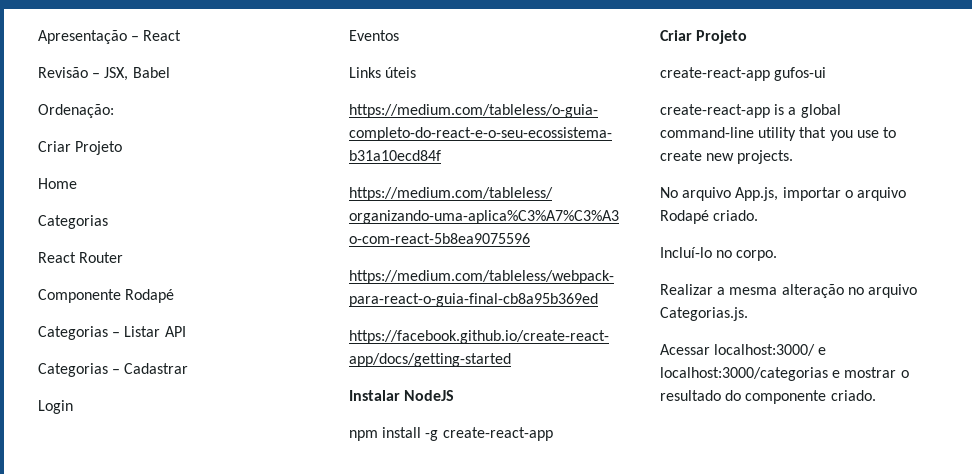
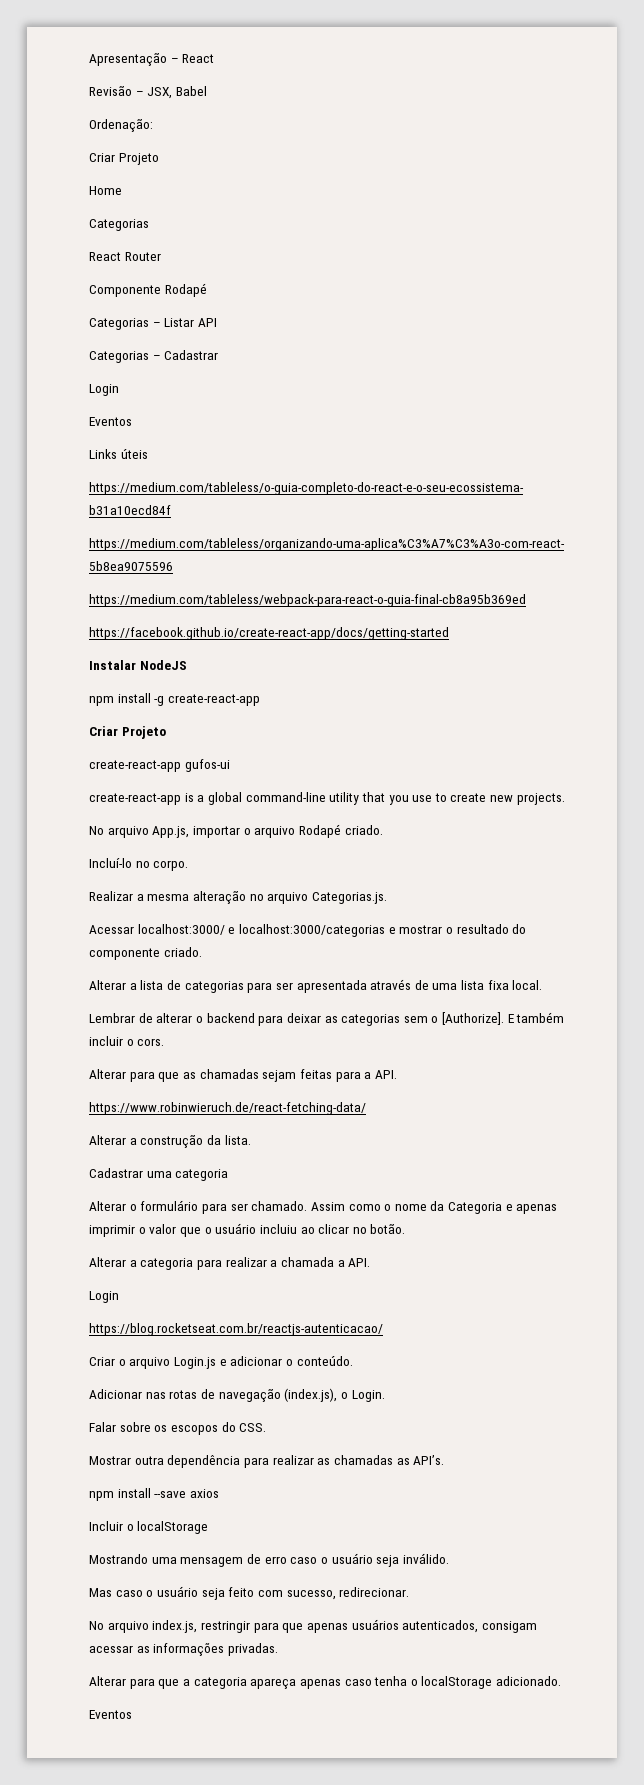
+ Alterar a lista de categorias para ser apresentada através de uma lista fixa local.
+ Lembrar de alterar o backend para deixar as categorias sem o [Authorize]. E também incluir o cors.
+ Alterar para que as chamadas sejam feitas para a API.
+ https://www.robinwieruch.de/react-fetching-data/
+ Alterar a construção da lista.
+ Cadastrar uma categoria
+ Alterar o formulário para ser chamado. Assim como o nome da Categoria e apenas imprimir o valor que o usuário incluiu ao clicar no botão.
+ Alterar a categoria para realizar a chamada a API.
+ Login
+ https://blog.rocketseat.com.br/reactjs-autenticacao/
+ Criar o arquivo Login.js e adicionar o conteúdo.
+ Adicionar nas rotas de navegação (index.js), o Login.
+ Falar sobre os escopos do CSS.
+ Mostrar outra dependência para realizar as chamadas as API’s.
+ npm install --save axios
+ Incluir o localStorage
+ Mostrando uma mensagem de erro caso o usuário seja inválido.
+ Mas caso o usuário seja feito com sucesso, redirecionar.
+ No arquivo index.js, restringir para que apenas usuários autenticados, consigam acessar as informações privadas.
+ Alterar para que a categoria apareça apenas caso tenha o localStorage adicionado.
+ Eventos

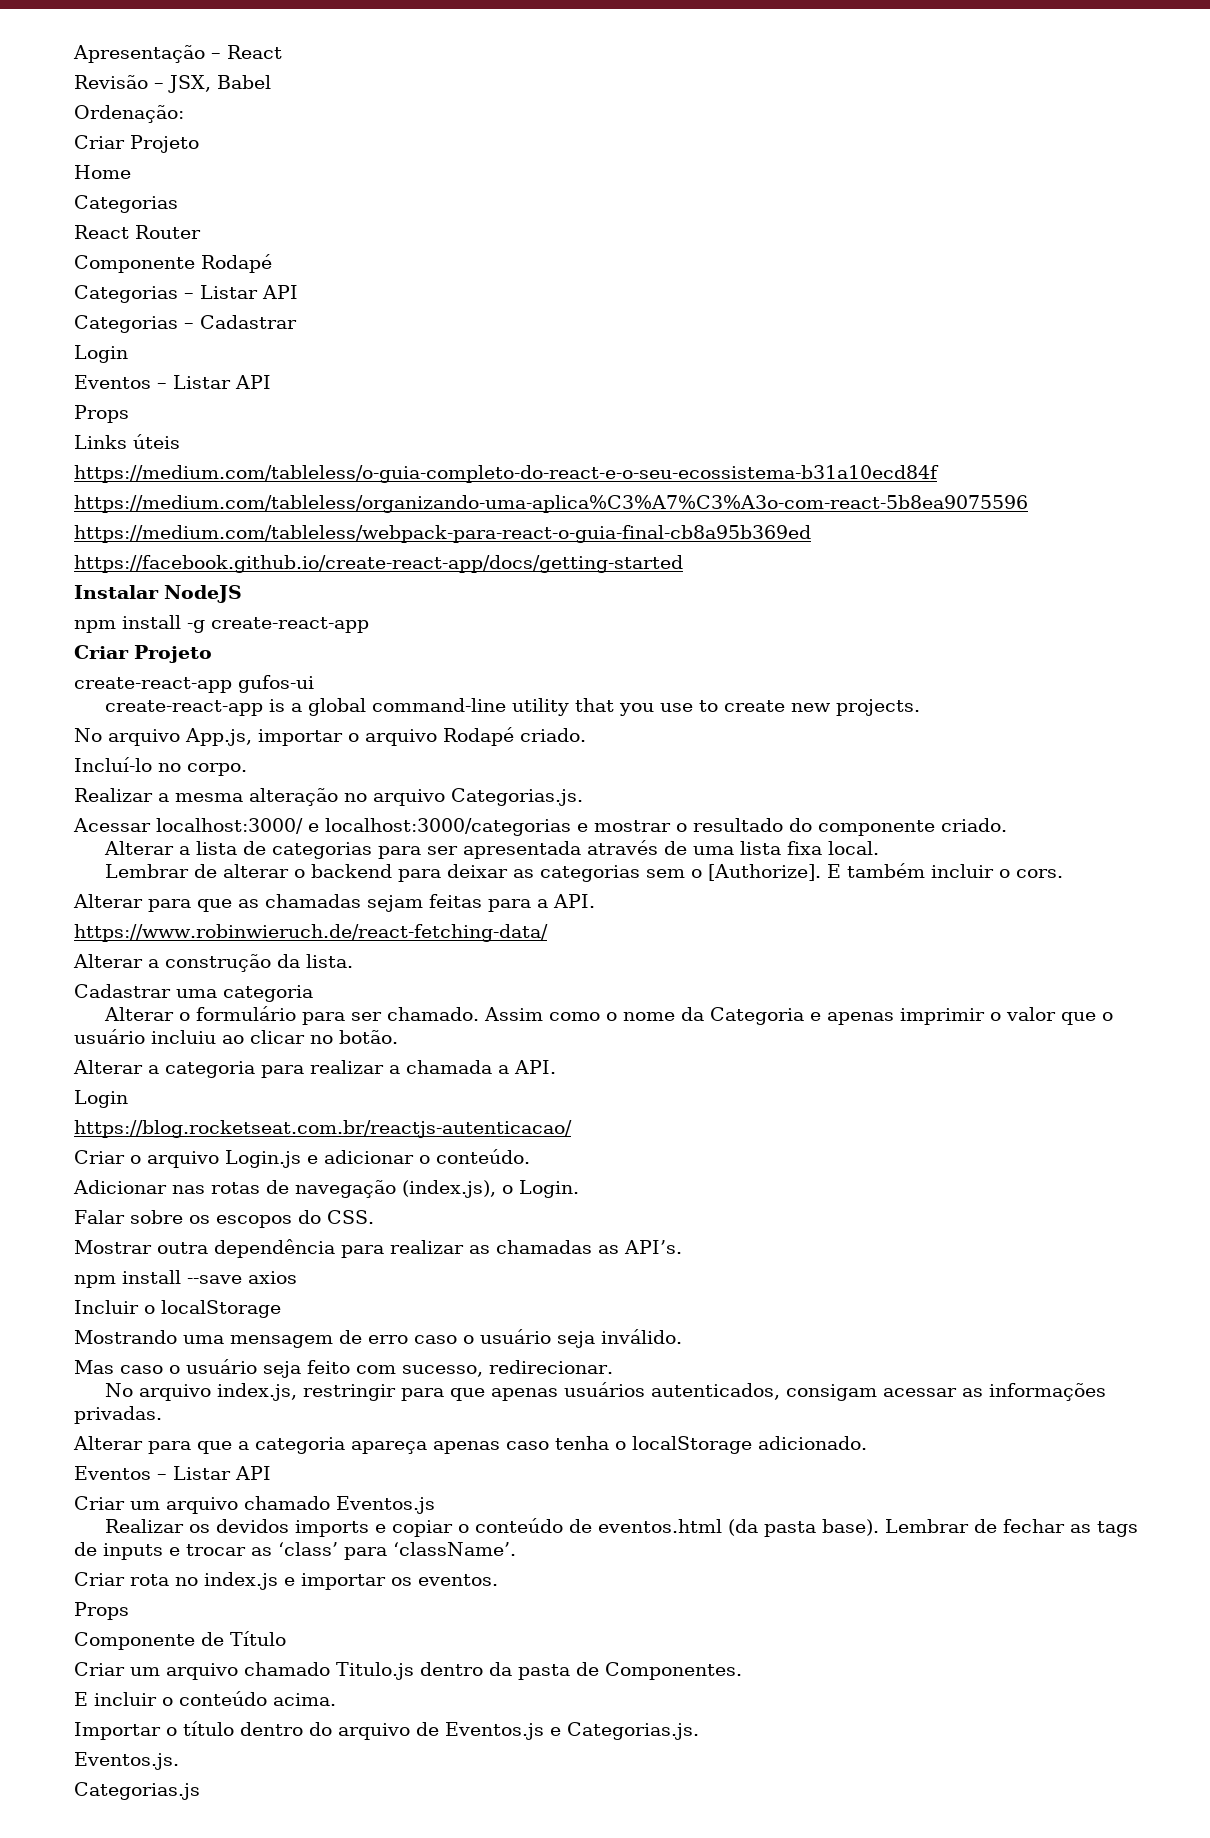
  Categorias – Cadastrar
  Login
- Eventos
+ Eventos – Listar API
+ Props
  Alterar para que a categoria apareça apenas caso tenha o localStorage adicionado.
- Eventos
+ Eventos – Listar API
+ Criar um arquivo chamado Eventos.js
+ Realizar os devidos imports e copiar o conteúdo de eventos.html (da pasta base). Lembrar de fechar as tags de inputs e trocar as ‘class’ para ‘className’.
+ Criar rota no index.js e importar os eventos.
+ Props
+ Componente de Título
+ Criar um arquivo chamado Titulo.js dentro da pasta de Componentes.
+ E incluir o conteúdo acima.
+ Importar o título dentro do arquivo de Eventos.js e Categorias.js.
+ Eventos.js.
+ Categorias.js

